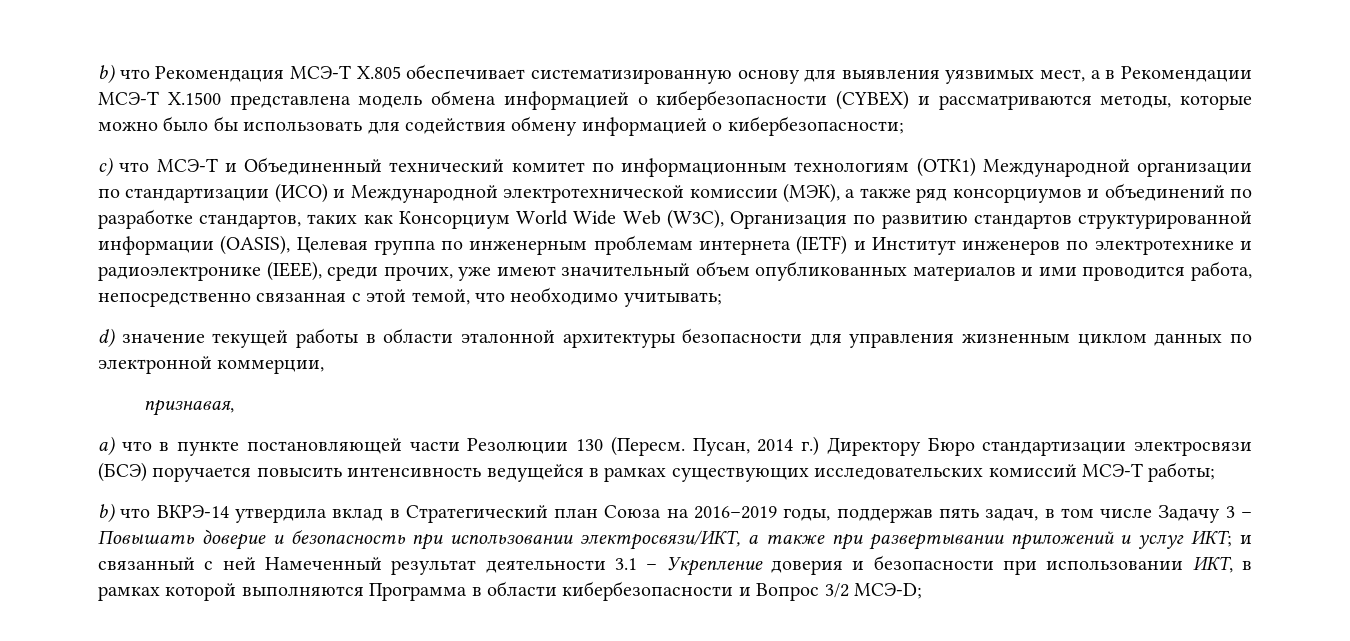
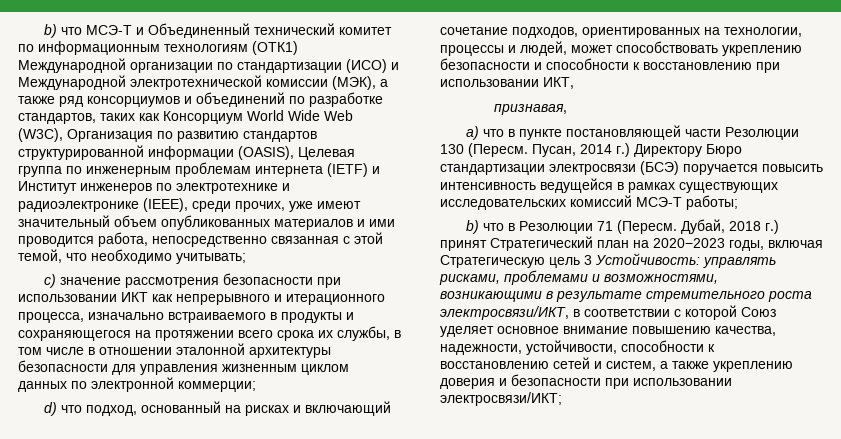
- b) что Рекомендация МСЭ-Т Х.805 обеспечивает систематизированную основу для выявления уязвимых мест, а в Рекомендации МСЭ-T X.1500 представлена модель обмена информацией о кибербезопасности (CYBEX) и рассматриваются методы, которые можно было бы использовать для содействия обмену информацией о кибербезопасности;
- с) что МСЭ-Т и Объединенный технический комитет по информационным технологиям (ОТК1) Международной организации по стандартизации (ИСО) и Международной электротехнической комиссии (МЭК), а также ряд консорциумов и объединений по разработке стандартов, таких как Консорциум World Wide Web (W3C), Организация по развитию стандартов структурированной информации (OASIS), Целевая группа по инженерным проблемам интернета (IETF) и Институт инженеров по электротехнике и радиоэлектронике (IEEE), среди прочих, уже имеют значительный объем опубликованных материалов и ими проводится работа, непосредственно связанная с этой темой, что необходимо учитывать;
+ b) что МСЭ-Т и Объединенный технический комитет по информационным технологиям (ОТК1) Международной организации по стандартизации (ИСО) и Международной электротехнической комиссии (МЭК), а также ряд консорциумов и объединений по разработке стандартов, таких как Консорциум World Wide Web (W3C), Организация по развитию стандартов структурированной информации (OASIS), Целевая группа по инженерным проблемам интернета (IETF) и Институт инженеров по электротехнике и радиоэлектронике (IEEE), среди прочих, уже имеют значительный объем опубликованных материалов и ими проводится работа, непосредственно связанная с этой темой, что необходимо учитывать;
- d) значение текущей работы в области эталонной архитектуры безопасности для управления жизненным циклом данных по электронной коммерции,
+ c) значение рассмотрения безопасности при использовании ИКТ как непрерывного и итерационного процесса, изначально встраиваемого в продукты и сохраняющегося на протяжении всего срока их службы, в том числе в отношении эталонной архитектуры безопасности для управления жизненным циклом данных по электронной коммерции;
+ d) что подход, основанный на рисках и включающий сочетание подходов, ориентированных на технологии, процессы и людей, может способствовать укреплению безопасности и способности к восстановлению при использовании ИКТ,
- b) что ВКРЭ-14 утвердила вклад в Стратегический план Союза на 2016–2019 годы, поддержав пять задач, в том числе Задачу 3 – Повышать доверие и безопасность при использовании электросвязи/ИКТ, а также при развертывании приложений и услуг ИКТ; и связанный с ней Намеченный результат деятельности 3.1 – Укрепление доверия и безопасности при использовании ИКТ, в рамках которой выполняются Программа в области кибербезопасности и Вопрос 3/2 МСЭ-D;
+ b) что в Резолюции 71 (Пересм. Дубай, 2018 г.) принят Стратегический план на 2020−2023 годы, включая Стратегическую цель 3 Устойчивость: управлять рисками, проблемами и возможностями, возникающими в результате стремительного роста электросвязи/ИКТ, в соответствии с которой Союз уделяет основное внимание повышению качества, надежности, устойчивости, способности к восстановлению сетей и систем, а также укреплению доверия и безопасности при использовании электросвязи/ИКТ;

